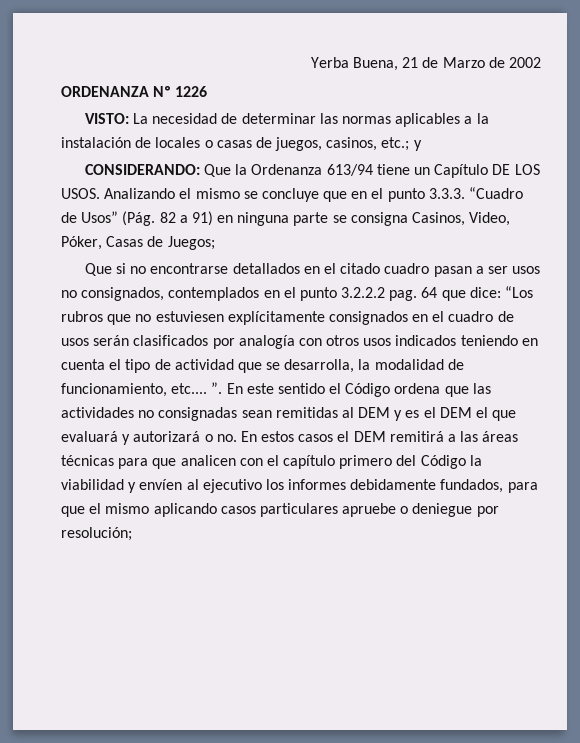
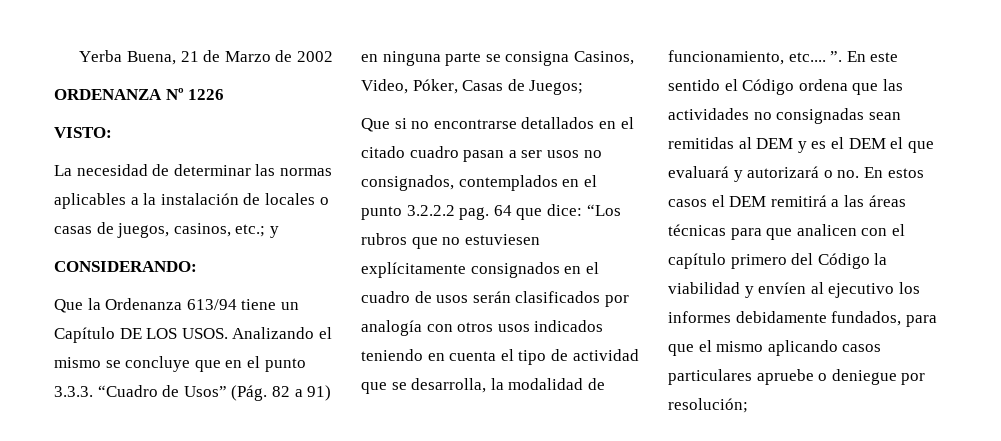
- VISTO: La necesidad de determinar las normas aplicables a la instalación de locales o casas de juegos, casinos, etc.; y
+ VISTO:
+ La necesidad de determinar las normas aplicables a la instalación de locales o casas de juegos, casinos, etc.; y
- CONSIDERANDO: Que la Ordenanza 613/94 tiene un Capítulo DE LOS USOS.
+ CONSIDERANDO:
+ Que la Ordenanza 613/94 tiene un Capítulo DE LOS USOS.

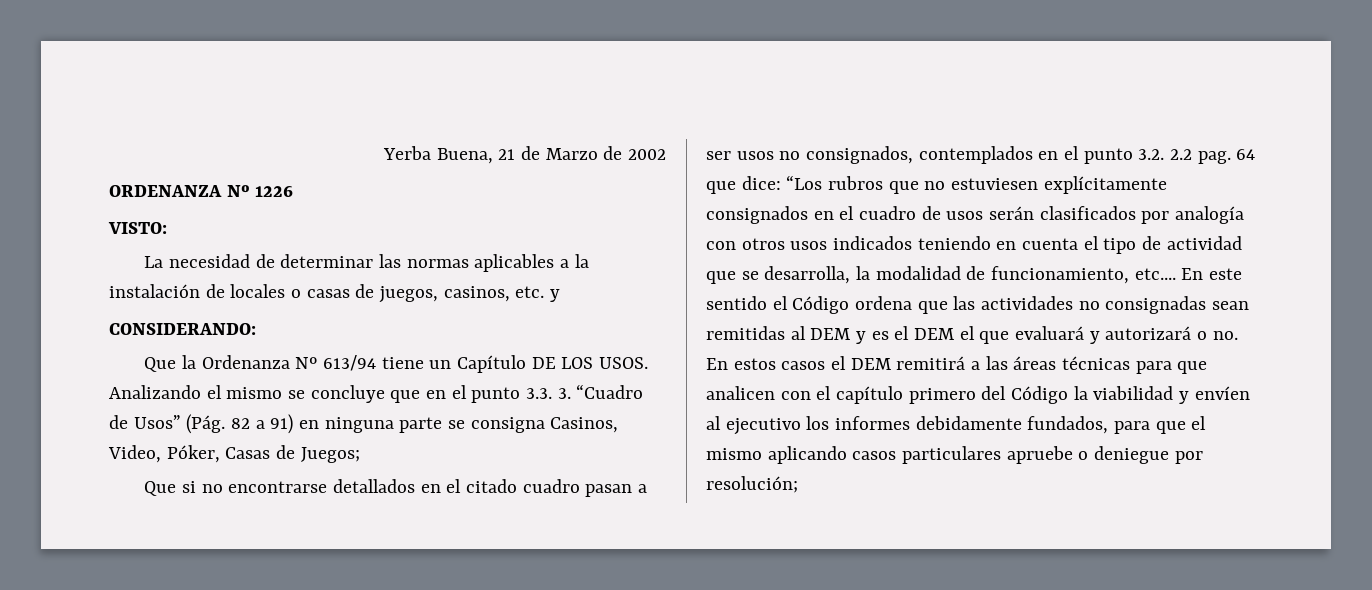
- La necesidad de determinar las normas aplicables a la instalación de locales o casas de juegos, casinos, etc.; y
+ La necesidad de determinar las normas aplicables a la instalación de locales o casas de juegos, casinos, etc. y
- Que la Ordenanza 613/94 tiene un Capítulo DE LOS USOS.
+ Que la Ordenanza Nº 613/94 tiene un Capítulo DE LOS USOS.
- Analizando el mismo se concluye que en el punto 3.3.3. “Cuadro de Usos” (Pág. 82 a 91) en ninguna parte se consigna Casinos, Video, Póker, Casas de Juegos;
+ Analizando el mismo se concluye que en el punto 3.3. 3. “Cuadro de Usos” (Pág. 82 a 91) en ninguna parte se consigna Casinos, Video, Póker, Casas de Juegos;
- Que si no encontrarse detallados en el citado cuadro pasan a ser usos no consignados, contemplados en el punto 3.2.2.2 pag.
+ Que si no encontrarse detallados en el citado cuadro pasan a ser usos no consignados, contemplados en el punto 3.2. 2.2 pag.
- 64 que dice: “Los rubros que no estuviesen explícitamente consignados en el cuadro de usos serán clasificados por analogía con otros usos indicados teniendo en cuenta el tipo de actividad que se desarrolla, la modalidad de funcionamiento, etc.... ”.
+ 64 que dice: “Los rubros que no estuviesen explícitamente consignados en el cuadro de usos serán clasificados por analogía con otros usos indicados teniendo en cuenta el tipo de actividad que se desarrolla, la modalidad de funcionamiento, etc....

